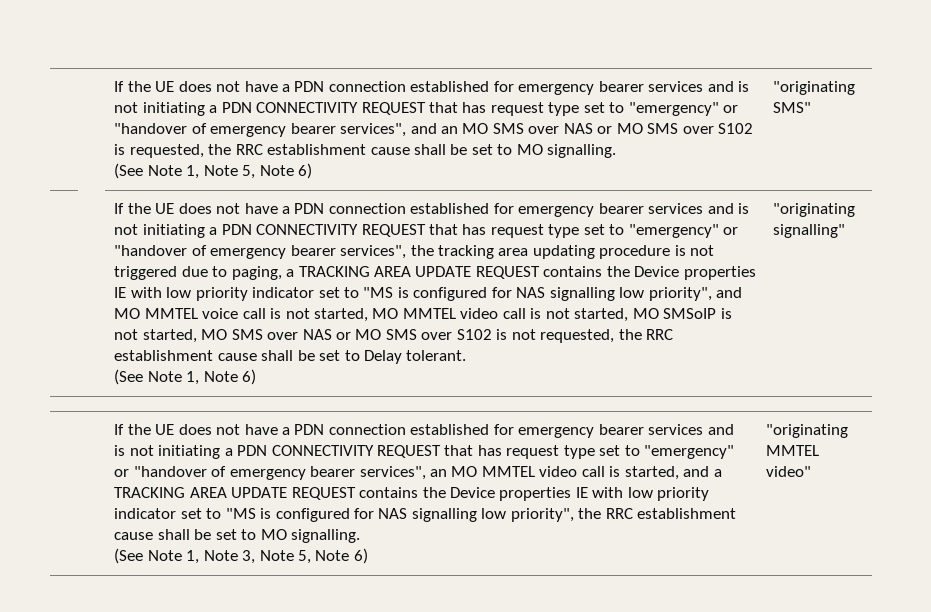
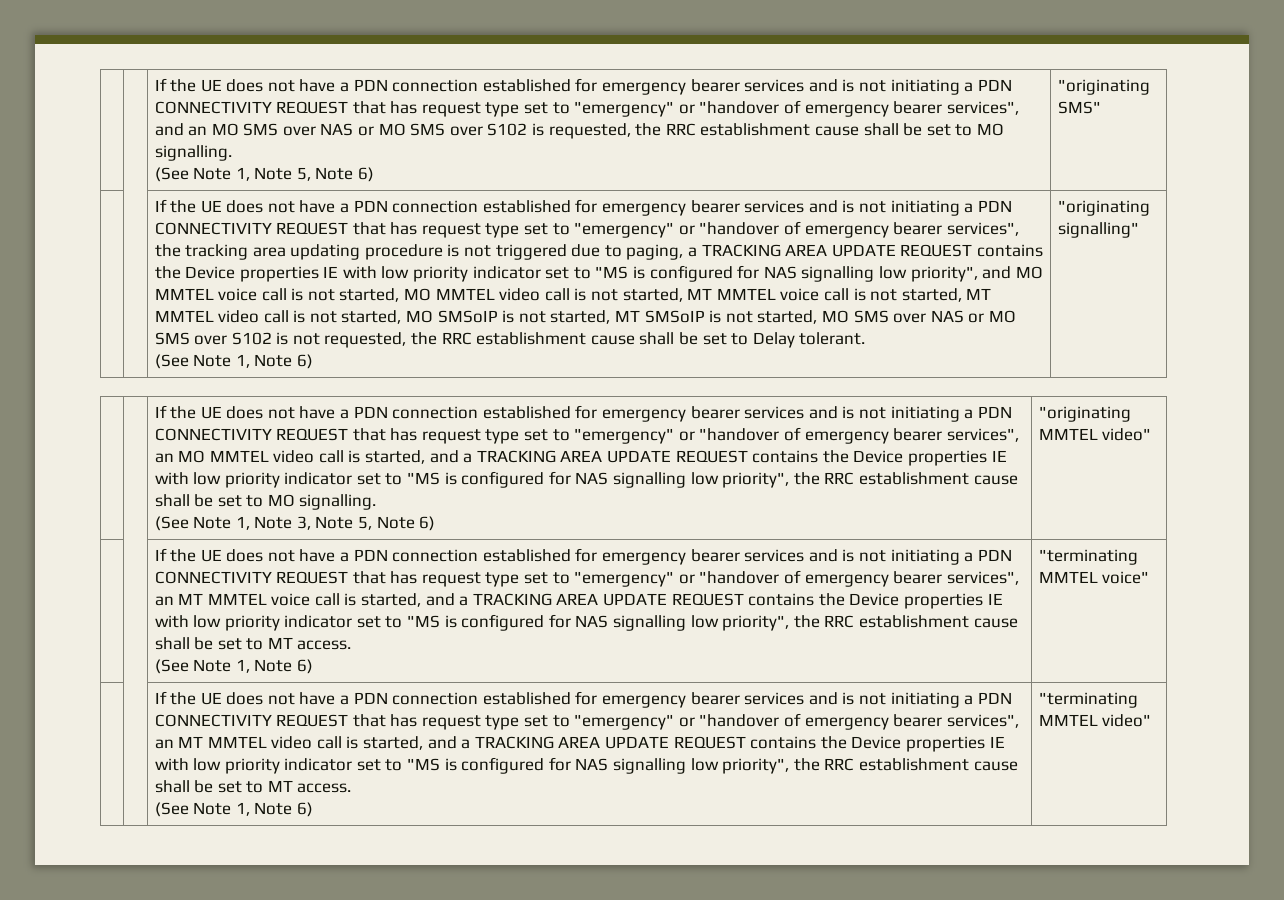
- If the UE does not have a PDN connection established for emergency bearer services and is not initiating a PDN CONNECTIVITY REQUEST that has request type set to "emergency" or "handover of emergency bearer services", the tracking area updating procedure is not triggered due to paging, a TRACKING AREA UPDATE REQUEST contains the Device properties IE with low priority indicator set to "MS is configured for NAS signalling low priority", and MO MMTEL voice call is not started, MO MMTEL video call is not started, MO SMSoIP is not started, MO SMS over NAS or MO SMS over S102 is not requested, the RRC establishment cause shall be set to Delay tolerant.
+ If the UE does not have a PDN connection established for emergency bearer services and is not initiating a PDN CONNECTIVITY REQUEST that has request type set to "emergency" or "handover of emergency bearer services", the tracking area updating procedure is not triggered due to paging, a TRACKING AREA UPDATE REQUEST contains the Device properties IE with low priority indicator set to "MS is configured for NAS signalling low priority", and MO MMTEL voice call is not started, MO MMTEL video call is not started, MT MMTEL voice call is not started, MT MMTEL video call is not started, MO SMSoIP is not started, MT SMSoIP is not started, MO SMS over NAS or MO SMS over S102 is not requested, the RRC establishment cause shall be set to Delay tolerant.
+ If the UE does not have a PDN connection established for emergency bearer services and is not initiating a PDN CONNECTIVITY REQUEST that has request type set to "emergency" or "handover of emergency bearer services", an MT MMTEL voice call is started, and a TRACKING AREA UPDATE REQUEST contains the Device properties IE with low priority indicator set to "MS is configured for NAS signalling low priority", the RRC establishment cause shall be set to MT access.
+ (See Note 1, Note 6) | "terminating MMTEL voice"
+ | | If the UE does not have a PDN connection established for emergency bearer services and is not initiating a PDN CONNECTIVITY REQUEST that has request type set to "emergency" or "handover of emergency bearer services", an MT MMTEL video call is started, and a TRACKING AREA UPDATE REQUEST contains the Device properties IE with low priority indicator set to "MS is configured for NAS signalling low priority", the RRC establishment cause shall be set to MT access.
+ (See Note 1, Note 6) | "terminating MMTEL video"

